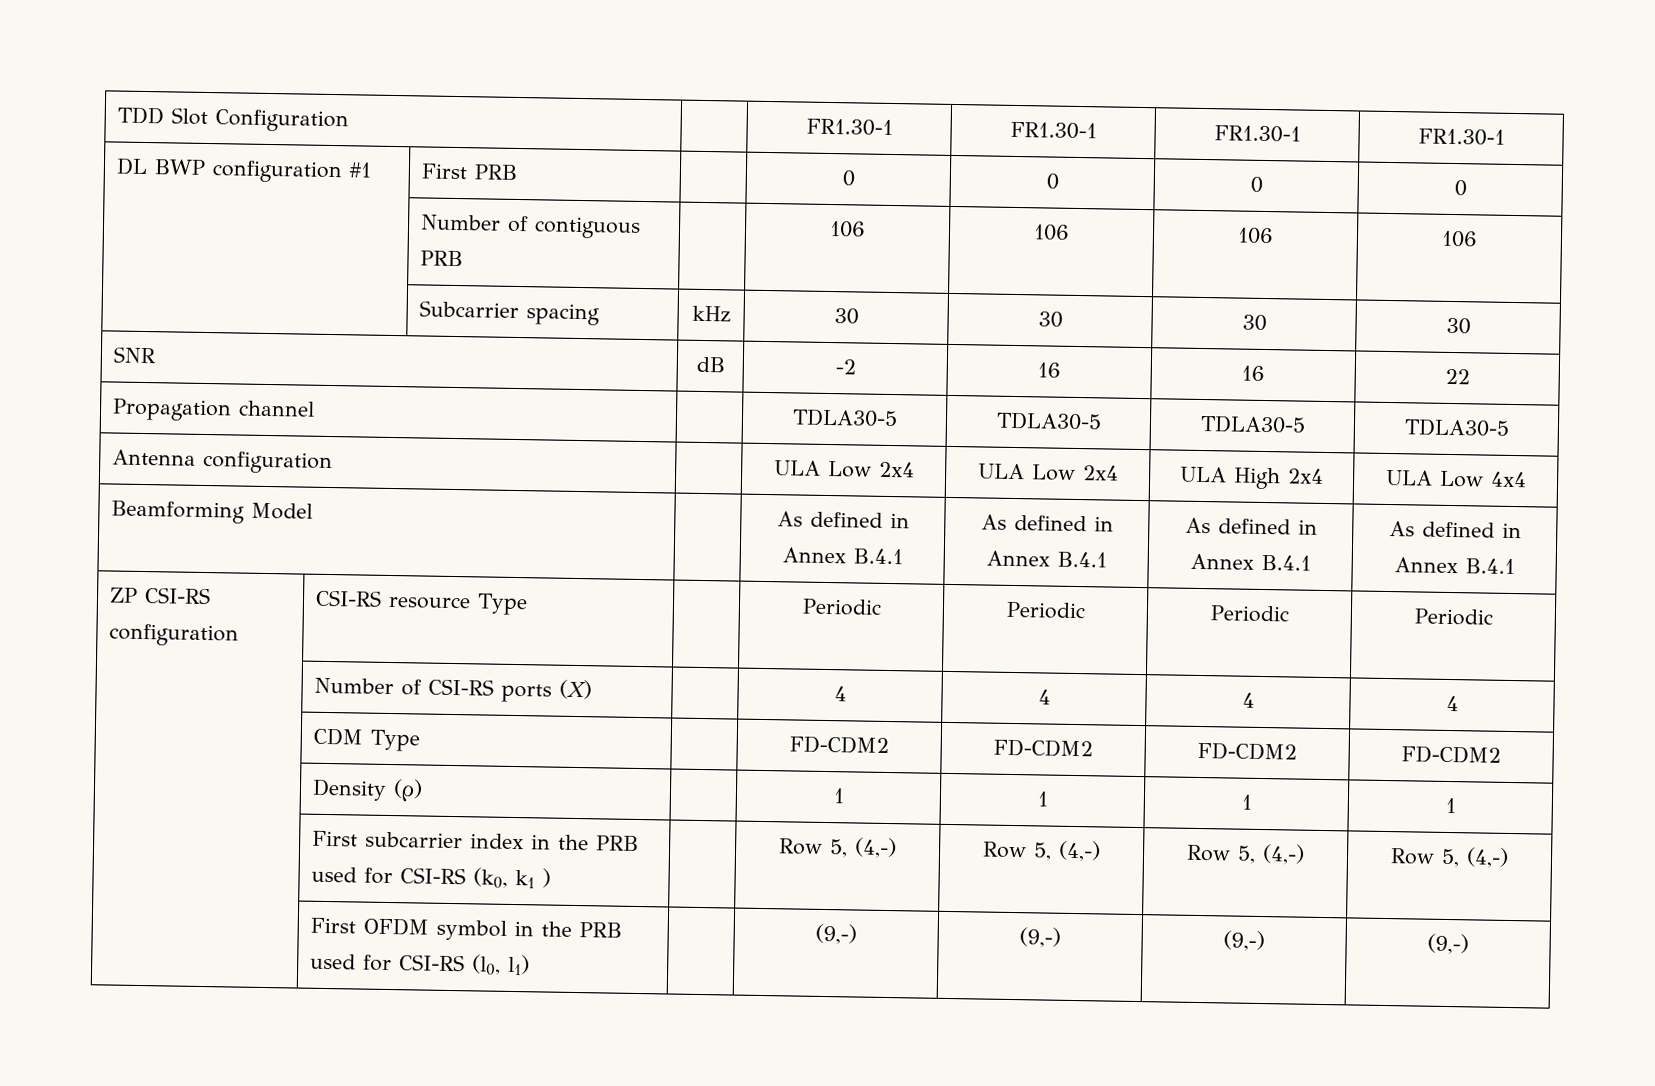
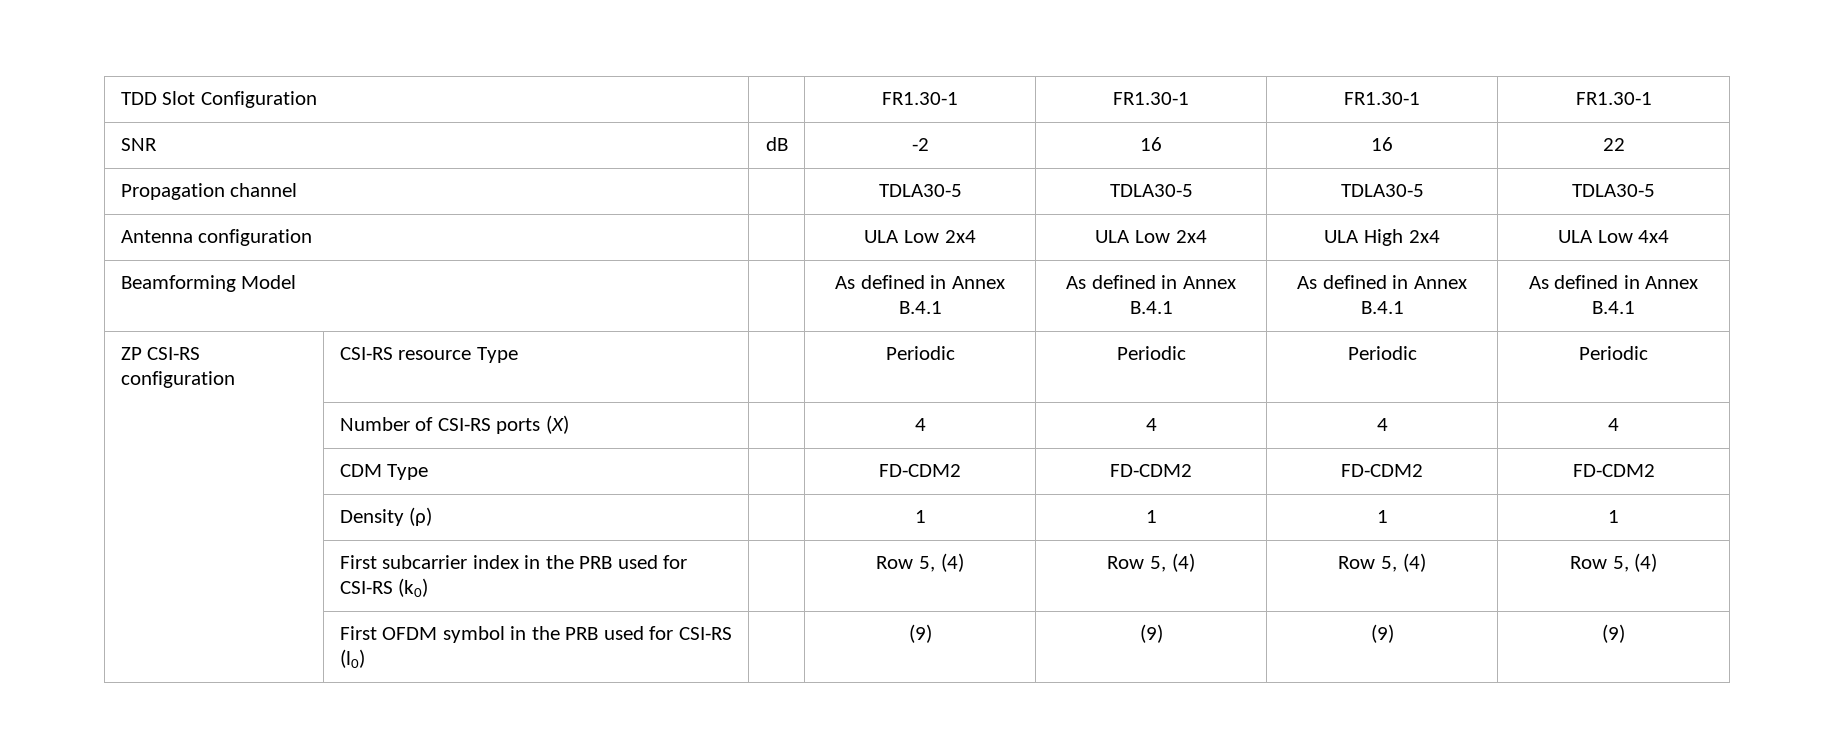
- DL BWP configuration #1 | First PRB | | 0 | 0 | 0 | 0
- | Number of contiguous PRB | | 106 | 106 | 106 | 106
- | Subcarrier spacing | kHz | 30 | 30 | 30 | 30
- | First subcarrier index in the PRB used for CSI-RS (k0, k1 ) | | Row 5, (4,-) | Row 5, (4,-) | Row 5, (4,-) | Row 5, (4,-)
+ | First subcarrier index in the PRB used for CSI-RS (k0) | | Row 5, (4) | Row 5, (4) | Row 5, (4) | Row 5, (4)
- | First OFDM symbol in the PRB used for CSI-RS (l0, l1) | | (9,-) | (9,-) | (9,-) | (9,-)
+ | First OFDM symbol in the PRB used for CSI-RS (l0) | | (9) | (9) | (9) | (9)

